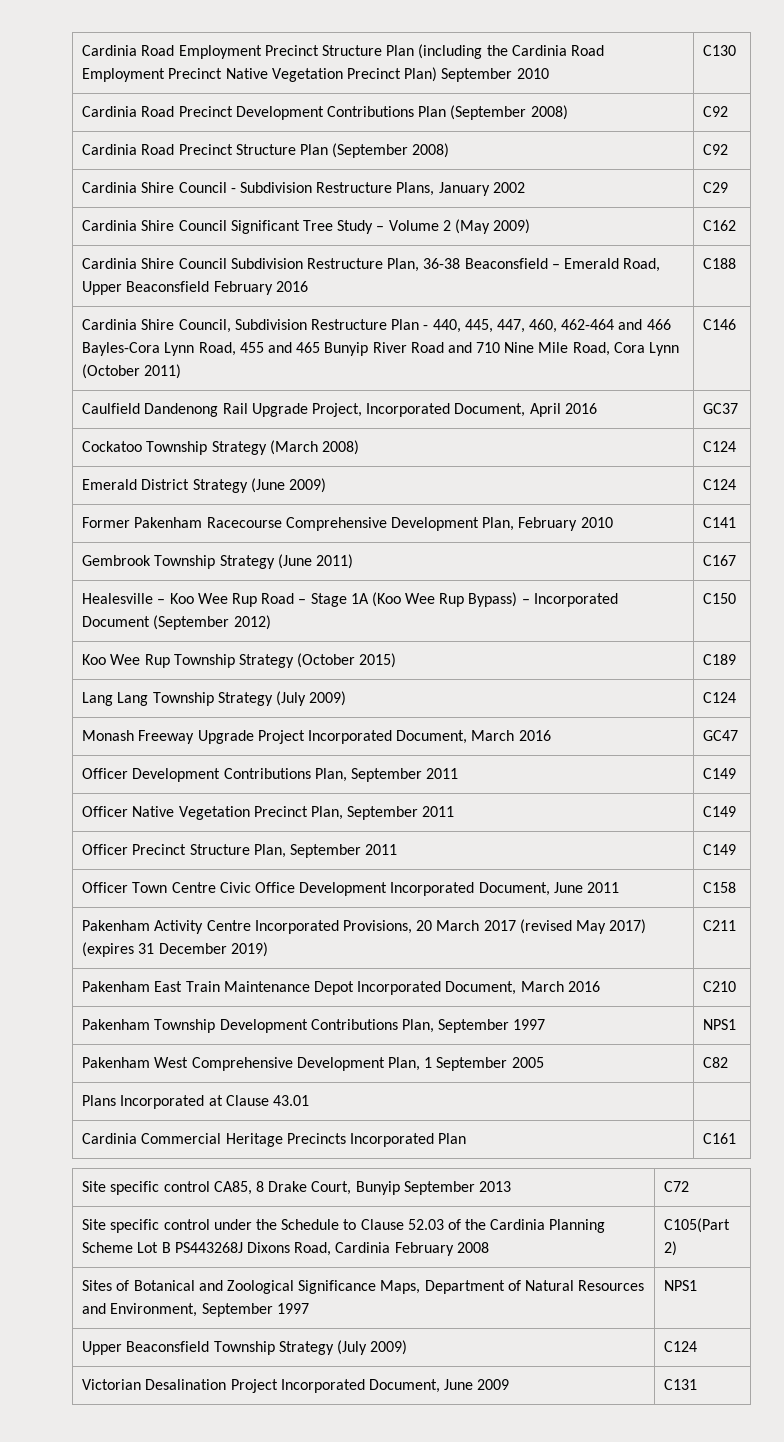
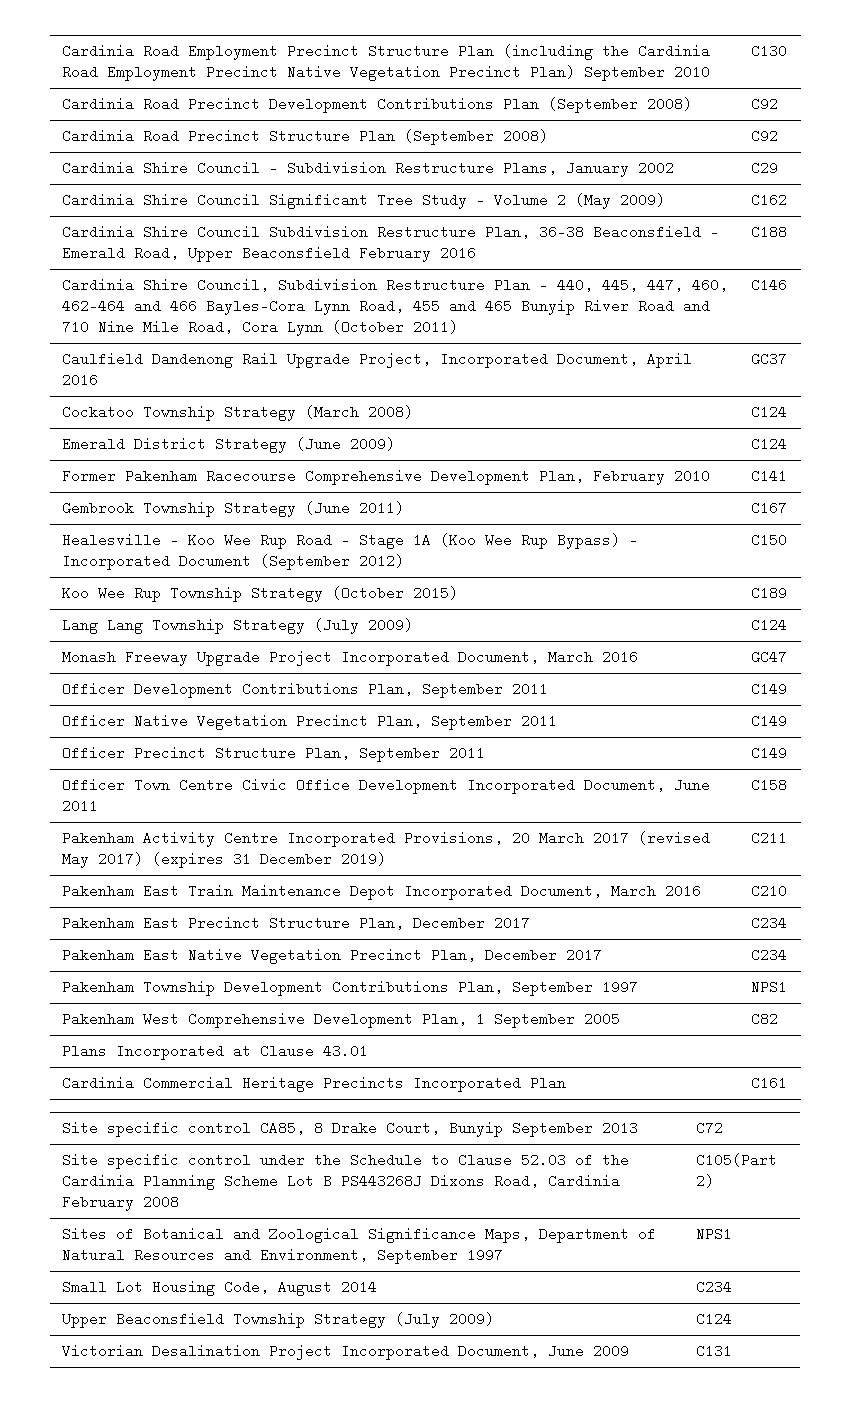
+ Pakenham East Precinct Structure Plan, December 2017 | C234
+ Pakenham East Native Vegetation Precinct Plan, December 2017 | C234
+ Small Lot Housing Code, August 2014 | C234

